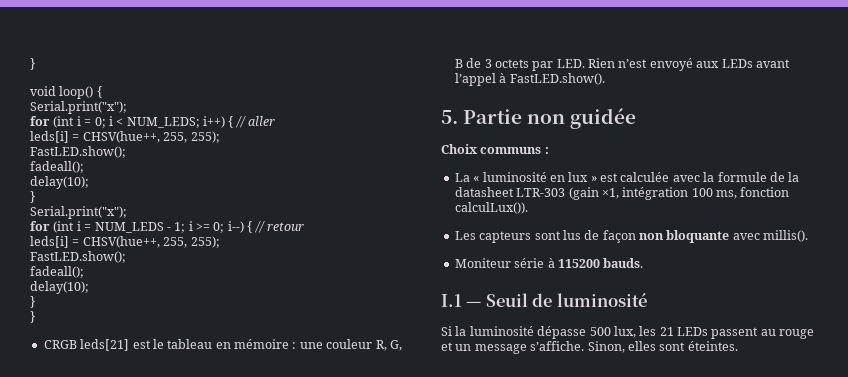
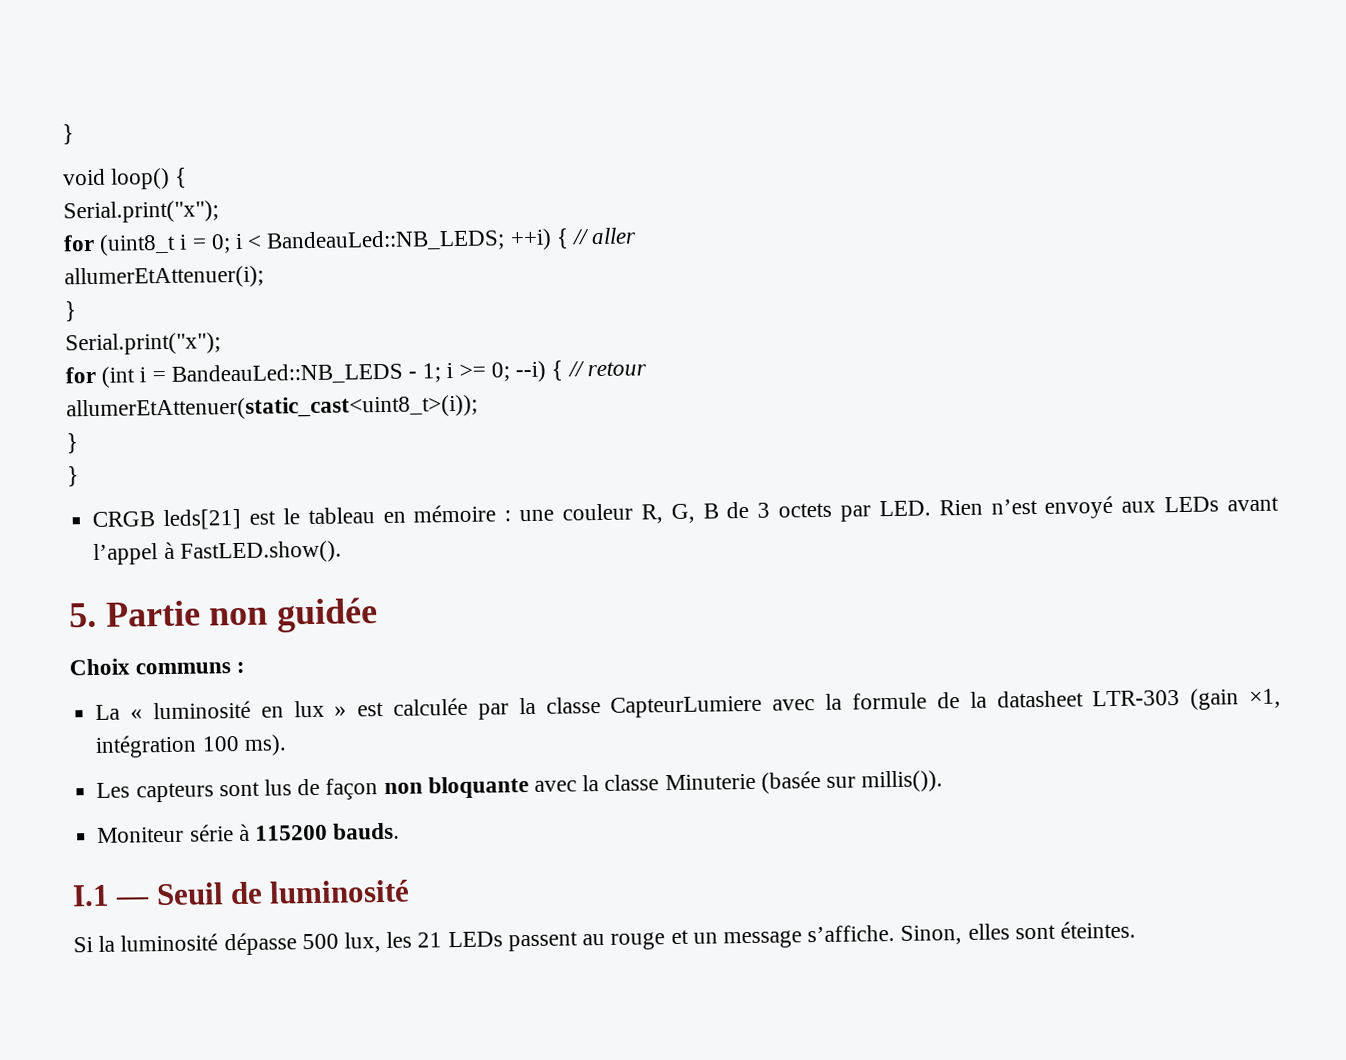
- for (int i = 0; i < NUM_LEDS; i++) { // aller
- leds[i] = CHSV(hue++, 255, 255);
- FastLED.show();
- fadeall();
- delay(10);
+ for (uint8_t i = 0; i < BandeauLed::NB_LEDS; ++i) { // aller
+ allumerEtAttenuer(i);
- for (int i = NUM_LEDS - 1; i >= 0; i--) { // retour
- leds[i] = CHSV(hue++, 255, 255);
- FastLED.show();
- fadeall();
- delay(10);
+ for (int i = BandeauLed::NB_LEDS - 1; i >= 0; --i) { // retour
+ allumerEtAttenuer(static_cast<uint8_t>(i));
- La « luminosité en lux » est calculée avec la formule de la datasheet LTR‑303 (gain ×1, intégration 100 ms, fonction calculLux()).
+ La « luminosité en lux » est calculée par la classe CapteurLumiere avec la formule de la datasheet LTR‑303 (gain ×1, intégration 100 ms).
- Les capteurs sont lus de façon non bloquante avec millis().
+ Les capteurs sont lus de façon non bloquante avec la classe Minuterie (basée sur millis()).

